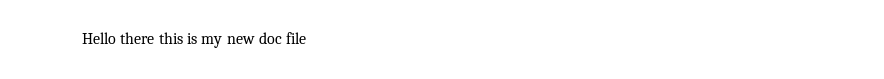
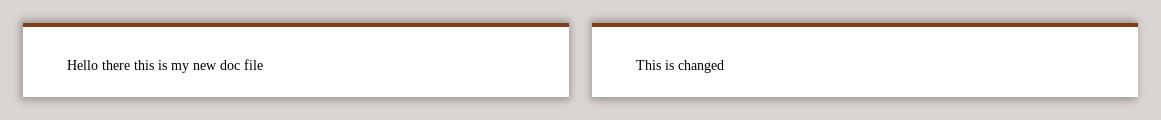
+ This is changed

